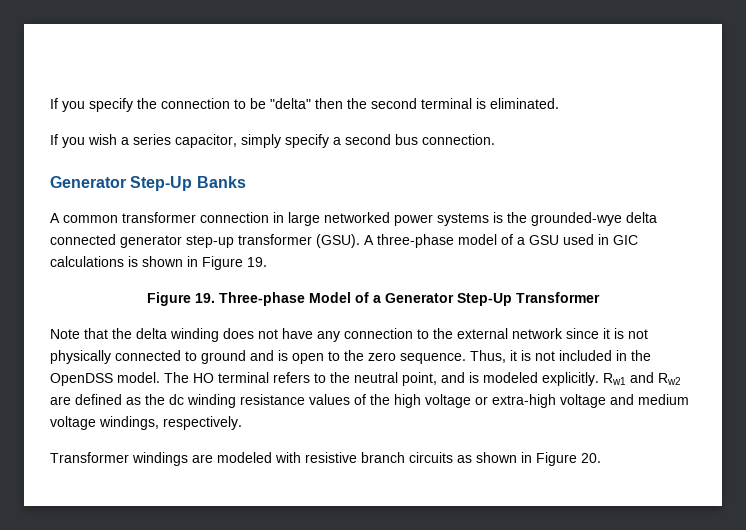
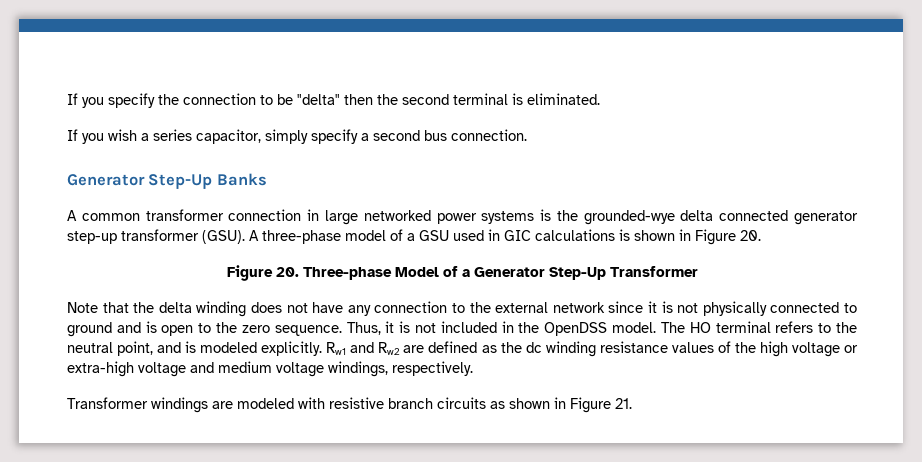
- A three-phase model of a GSU used in GIC calculations is shown in Figure 19.
- Figure 19. Three-phase Model of a Generator Step-Up Transformer
+ A three-phase model of a GSU used in GIC calculations is shown in Figure 20.
+ Figure 20. Three-phase Model of a Generator Step-Up Transformer
- Transformer windings are modeled with resistive branch circuits as shown in Figure 20.
+ Transformer windings are modeled with resistive branch circuits as shown in Figure 21.

